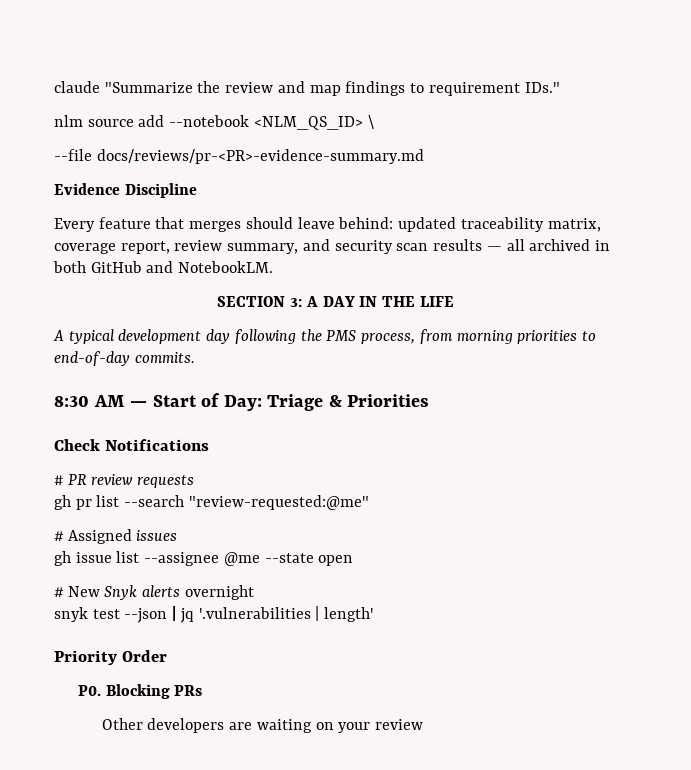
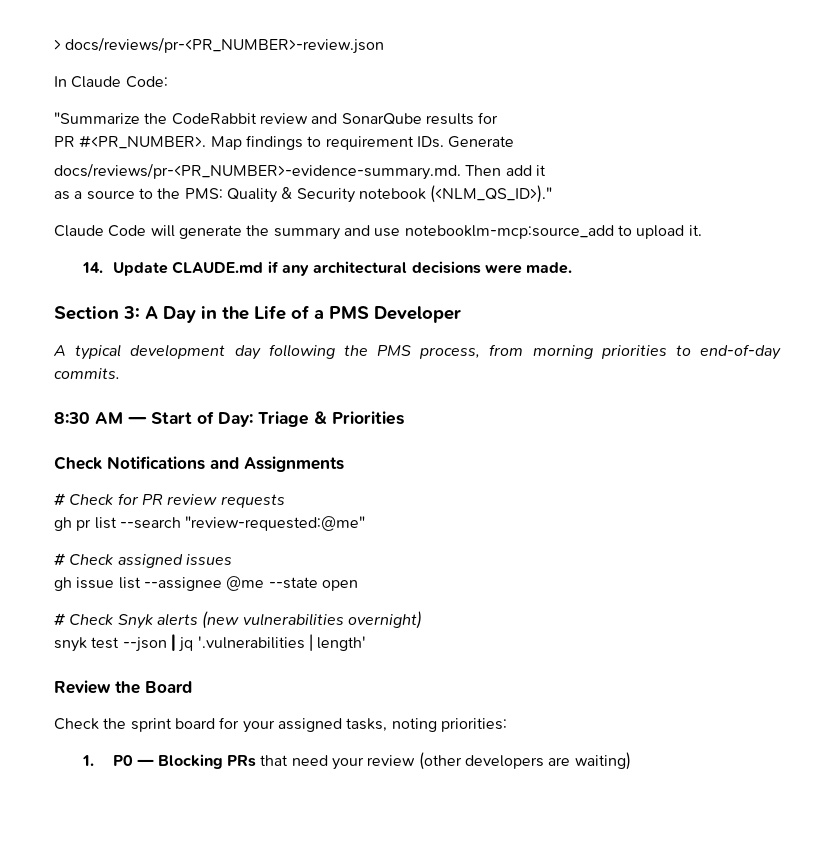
- claude "Summarize the review and map findings to requirement IDs."
- nlm source add --notebook <NLM_QS_ID> \
- --file docs/reviews/pr-<PR>-evidence-summary.md
- Evidence Discipline
- Every feature that merges should leave behind: updated traceability matrix, coverage report, review summary, and security scan results — all archived in both GitHub and NotebookLM.
- SECTION 3: A DAY IN THE LIFE
+ > docs/reviews/pr-<PR_NUMBER>-review.json
+ In Claude Code:
+ "Summarize the CodeRabbit review and SonarQube results for
+ PR #<PR_NUMBER>. Map findings to requirement IDs. Generate
+ docs/reviews/pr-<PR_NUMBER>-evidence-summary.md. Then add it
+ as a source to the PMS: Quality & Security notebook (<NLM_QS_ID>)."
+ Claude Code will generate the summary and use notebooklm-mcp:source_add to upload it.
+ 14. Update CLAUDE.md if any architectural decisions were made.
+ Section 3: A Day in the Life of a PMS Developer
- Check Notifications
- # PR review requests
+ Check Notifications and Assignments
+ # Check for PR review requests
- # Assigned issues
+ # Check assigned issues
- # New Snyk alerts overnight
+ # Check Snyk alerts (new vulnerabilities overnight)
- Priority Order
- P0. Blocking PRs
- Other developers are waiting on your review
+ Review the Board
+ Check the sprint board for your assigned tasks, noting priorities:
+ 1. P0 — Blocking PRs that need your review (other developers are waiting)

